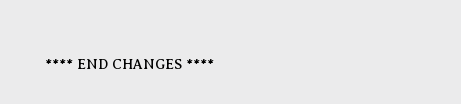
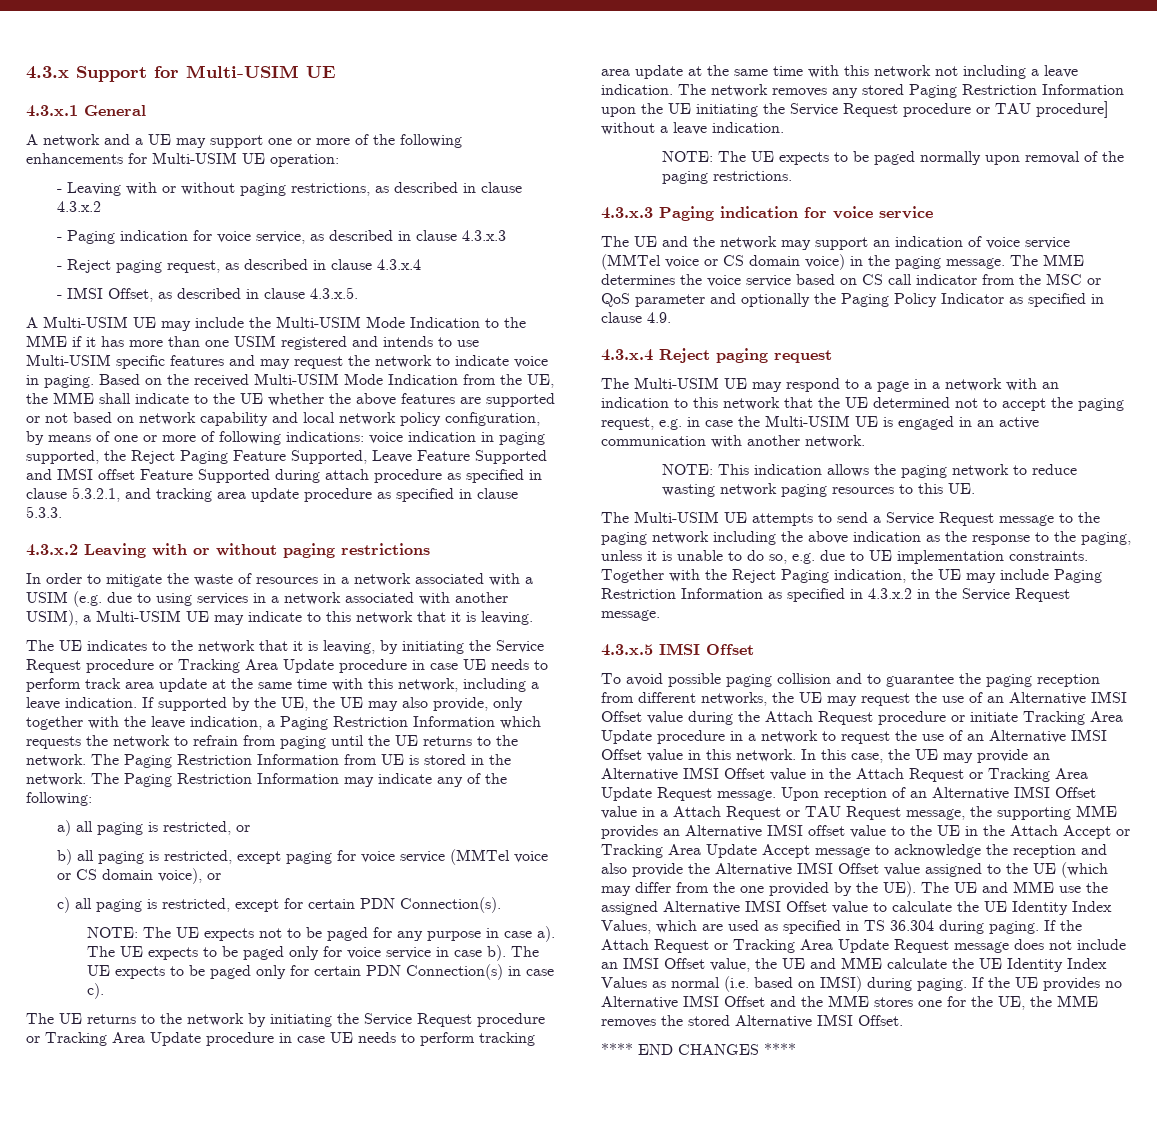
+ 4.3.x Support for Multi-USIM UE
+ 4.3.x.1 General
+ A network and a UE may support one or more of the following enhancements for Multi-USIM UE operation:
+ - Leaving with or without paging restrictions, as described in clause 4.3.x.2
+ - Paging indication for voice service, as described in clause 4.3.x.3
+ - Reject paging request, as described in clause 4.3.x.4
+ - IMSI Offset, as described in clause 4.3.x.5.
+ A Multi-USIM UE may include the Multi-USIM Mode Indication to the MME if it has more than one USIM registered and intends to use Multi-USIM specific features and may request the network to indicate voice in paging. Based on the received Multi-USIM Mode Indication from the UE, the MME shall indicate to the UE whether the above features are supported or not based on network capability and local network policy configuration, by means of one or more of following indications: voice indication in paging supported, the Reject Paging Feature Supported, Leave Feature Supported and IMSI offset Feature Supported during attach procedure as specified in clause 5.3.2.1, and tracking area update procedure as specified in clause 5.3.3.
+ 4.3.x.2 Leaving with or without paging restrictions
+ In order to mitigate the waste of resources in a network associated with a USIM (e.g. due to using services in a network associated with another USIM), a Multi-USIM UE may indicate to this network that it is leaving.
+ The UE indicates to the network that it is leaving, by initiating the Service Request procedure or Tracking Area Update procedure in case UE needs to perform track area update at the same time with this network, including a leave indication. If supported by the UE, the UE may also provide, only together with the leave indication, a Paging Restriction Information which requests the network to refrain from paging until the UE returns to the network. The Paging Restriction Information from UE is stored in the network. The Paging Restriction Information may indicate any of the following:
+ a) all paging is restricted, or
+ b) all paging is restricted, except paging for voice service (MMTel voice or CS domain voice), or
+ c) all paging is restricted, except for certain PDN Connection(s).
+ NOTE: The UE expects not to be paged for any purpose in case a). The UE expects to be paged only for voice service in case b). The UE expects to be paged only for certain PDN Connection(s) in case c).
+ The UE returns to the network by initiating the Service Request procedure or Tracking Area Update procedure in case UE needs to perform tracking area update at the same time with this network not including a leave indication. The network removes any stored Paging Restriction Information upon the UE initiating the Service Request procedure or TAU procedure] without a leave indication.
+ NOTE: The UE expects to be paged normally upon removal of the paging restrictions.
+ 4.3.x.3 Paging indication for voice service
+ The UE and the network may support an indication of voice service (MMTel voice or CS domain voice) in the paging message. The MME determines the voice service based on CS call indicator from the MSC or QoS parameter and optionally the Paging Policy Indicator as specified in clause 4.9.
+ 4.3.x.4 Reject paging request
+ The Multi-USIM UE may respond to a page in a network with an indication to this network that the UE determined not to accept the paging request, e.g. in case the Multi-USIM UE is engaged in an active communication with another network.
+ NOTE: This indication allows the paging network to reduce wasting network paging resources to this UE.
+ The Multi-USIM UE attempts to send a Service Request message to the paging network including the above indication as the response to the paging, unless it is unable to do so, e.g. due to UE implementation constraints. Together with the Reject Paging indication, the UE may include Paging Restriction Information as specified in 4.3.x.2 in the Service Request message.
+ 4.3.x.5 IMSI Offset
+ To avoid possible paging collision and to guarantee the paging reception from different networks, the UE may request the use of an Alternative IMSI Offset value during the Attach Request procedure or initiate Tracking Area Update procedure in a network to request the use of an Alternative IMSI Offset value in this network. In this case, the UE may provide an Alternative IMSI Offset value in the Attach Request or Tracking Area Update Request message. Upon reception of an Alternative IMSI Offset value in a Attach Request or TAU Request message, the supporting MME provides an Alternative IMSI offset value to the UE in the Attach Accept or Tracking Area Update Accept message to acknowledge the reception and also provide the Alternative IMSI Offset value assigned to the UE (which may differ from the one provided by the UE). The UE and MME use the assigned Alternative IMSI Offset value to calculate the UE Identity Index Values, which are used as specified in TS 36.304 during paging. If the Attach Request or Tracking Area Update Request message does not include an IMSI Offset value, the UE and MME calculate the UE Identity Index Values as normal (i.e. based on IMSI) during paging. If the UE provides no Alternative IMSI Offset and the MME stores one for the UE, the MME removes the stored Alternative IMSI Offset.

